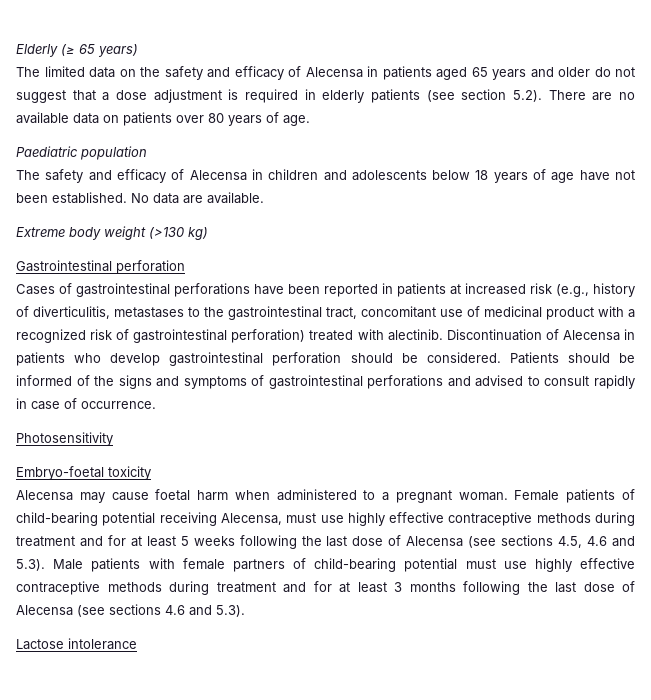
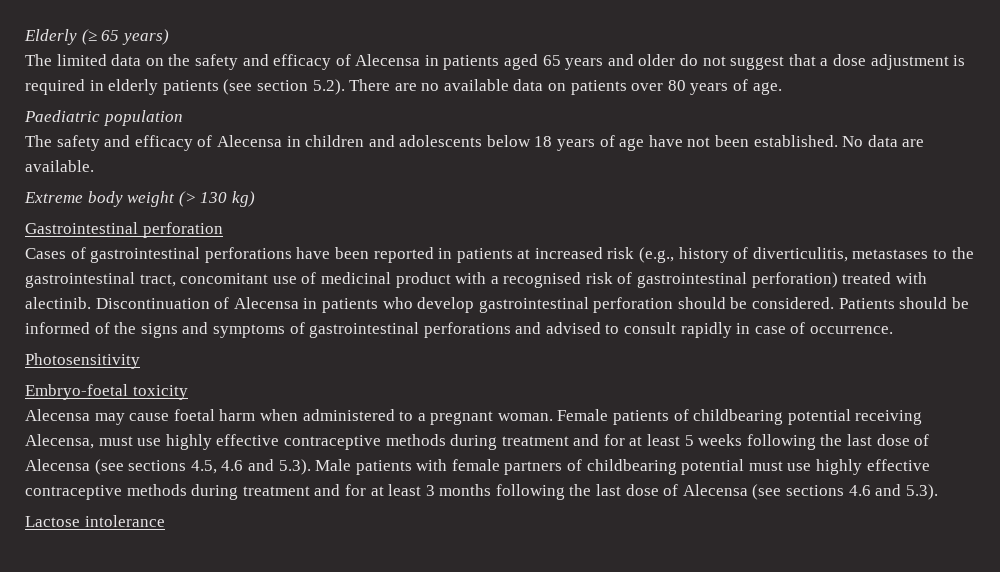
- Extreme body weight (>130 kg)
+ Extreme body weight (> 130 kg)
- Cases of gastrointestinal perforations have been reported in patients at increased risk (e.g., history of diverticulitis, metastases to the gastrointestinal tract, concomitant use of medicinal product with a recognized risk of gastrointestinal perforation) treated with alectinib.
+ Cases of gastrointestinal perforations have been reported in patients at increased risk (e.g., history of diverticulitis, metastases to the gastrointestinal tract, concomitant use of medicinal product with a recognised risk of gastrointestinal perforation) treated with alectinib.
- Female patients of child-bearing potential receiving Alecensa, must use highly effective contraceptive methods during treatment and for at least 5 weeks following the last dose of Alecensa (see sections 4.5, 4.6 and 5.3). Male patients with female partners of child-bearing potential must use highly effective contraceptive methods during treatment and for at least 3 months following the last dose of Alecensa (see sections 4.6 and 5.3).
+ Female patients of childbearing potential receiving Alecensa, must use highly effective contraceptive methods during treatment and for at least 5 weeks following the last dose of Alecensa (see sections 4.5, 4.6 and 5.3). Male patients with female partners of childbearing potential must use highly effective contraceptive methods during treatment and for at least 3 months following the last dose of Alecensa (see sections 4.6 and 5.3).

